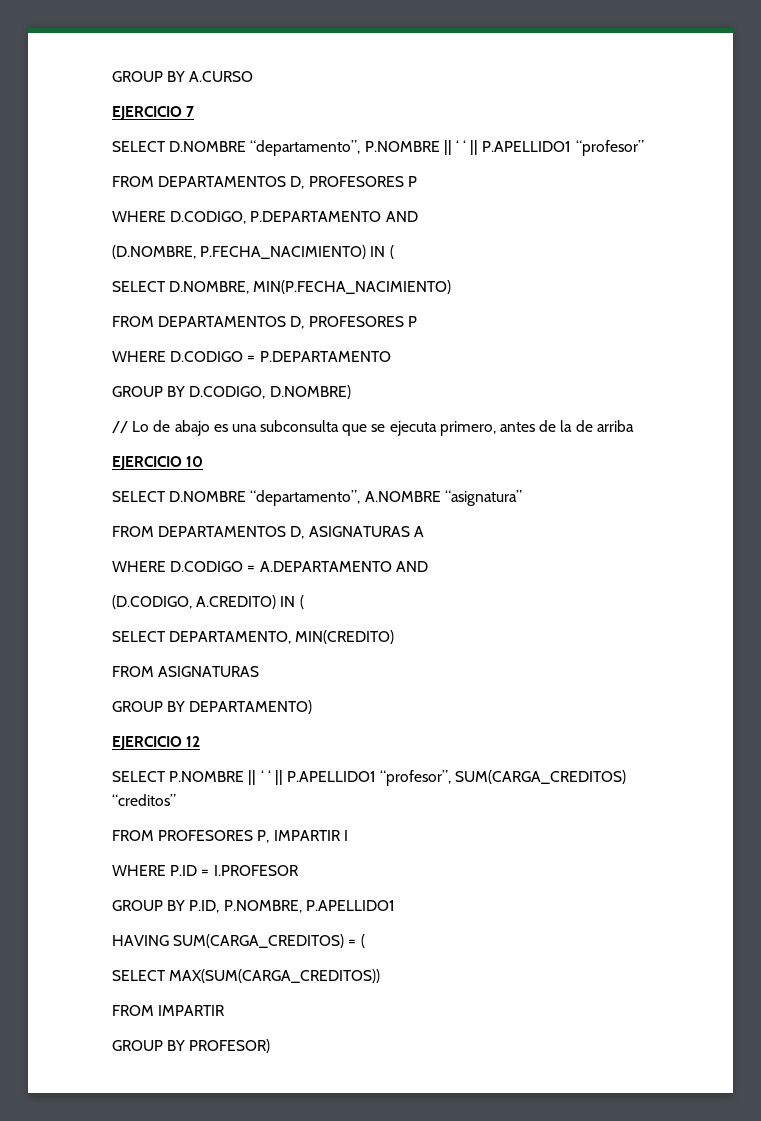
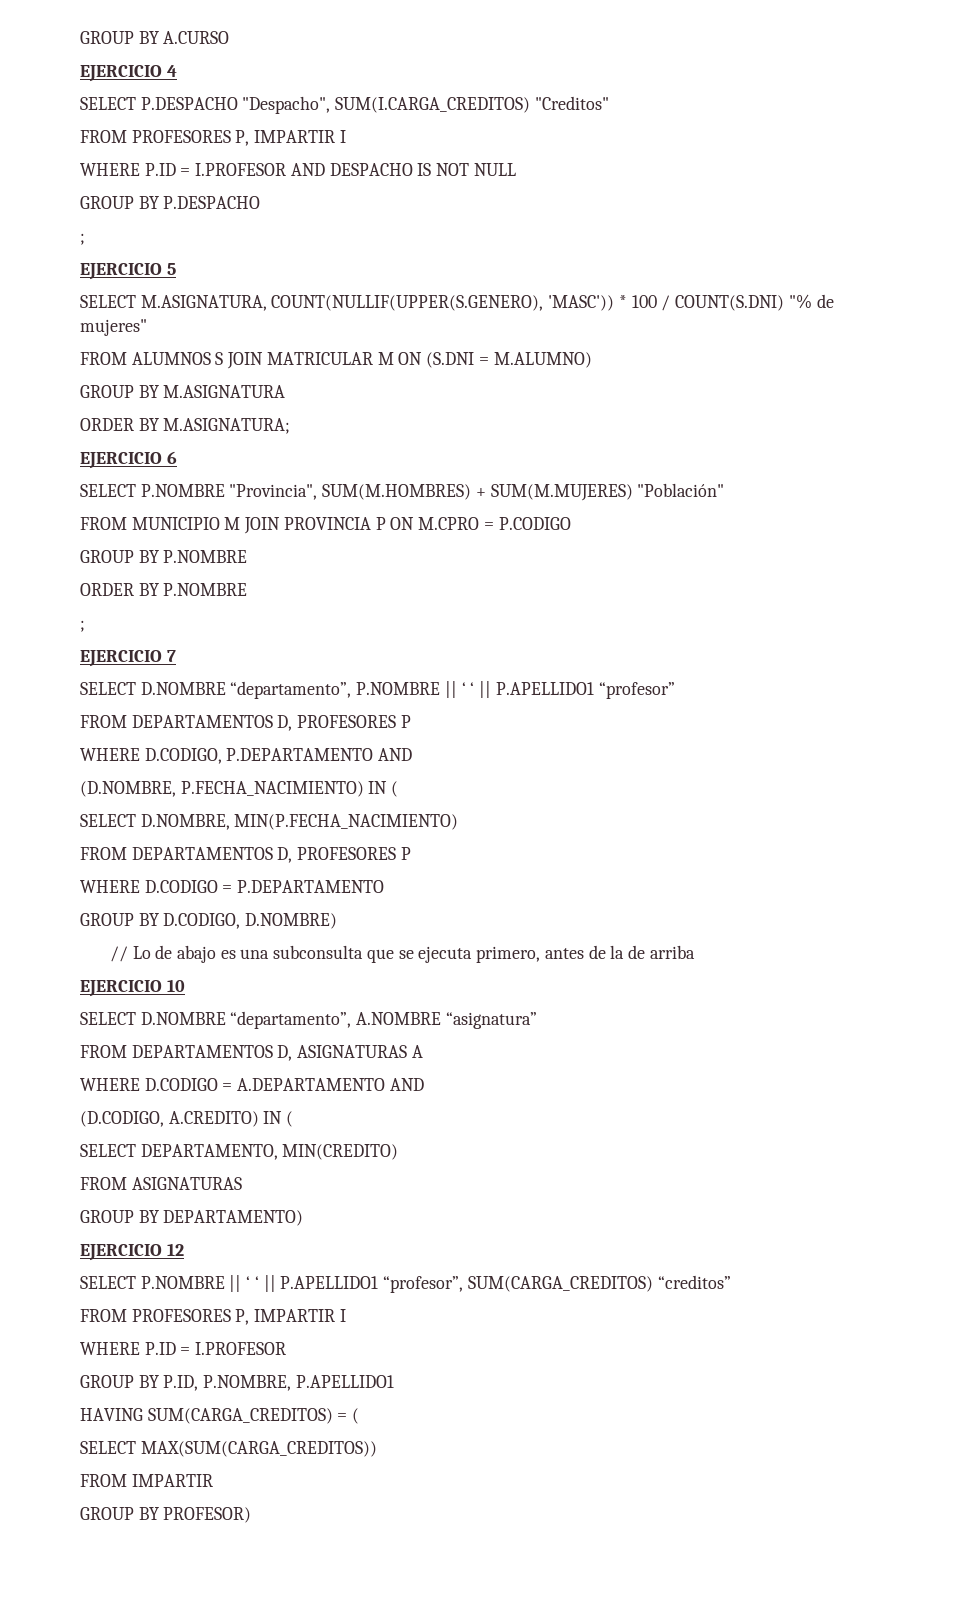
+ EJERCICIO 4
+ SELECT P.DESPACHO "Despacho", SUM(I.CARGA_CREDITOS) "Creditos"
+ FROM PROFESORES P, IMPARTIR I
+ WHERE P.ID = I.PROFESOR AND DESPACHO IS NOT NULL
+ GROUP BY P.DESPACHO
+ ;
+ EJERCICIO 5
+ SELECT M.ASIGNATURA, COUNT(NULLIF(UPPER(S.GENERO), 'MASC')) * 100 / COUNT(S.DNI) "% de mujeres"
+ FROM ALUMNOS S JOIN MATRICULAR M ON (S.DNI = M.ALUMNO)
+ GROUP BY M.ASIGNATURA
+ ORDER BY M.ASIGNATURA;
+ EJERCICIO 6
+ SELECT P.NOMBRE "Provincia", SUM(M.HOMBRES) + SUM(M.MUJERES) "Población"
+ FROM MUNICIPIO M JOIN PROVINCIA P ON M.CPRO = P.CODIGO
+ GROUP BY P.NOMBRE
+ ORDER BY P.NOMBRE
+ ;

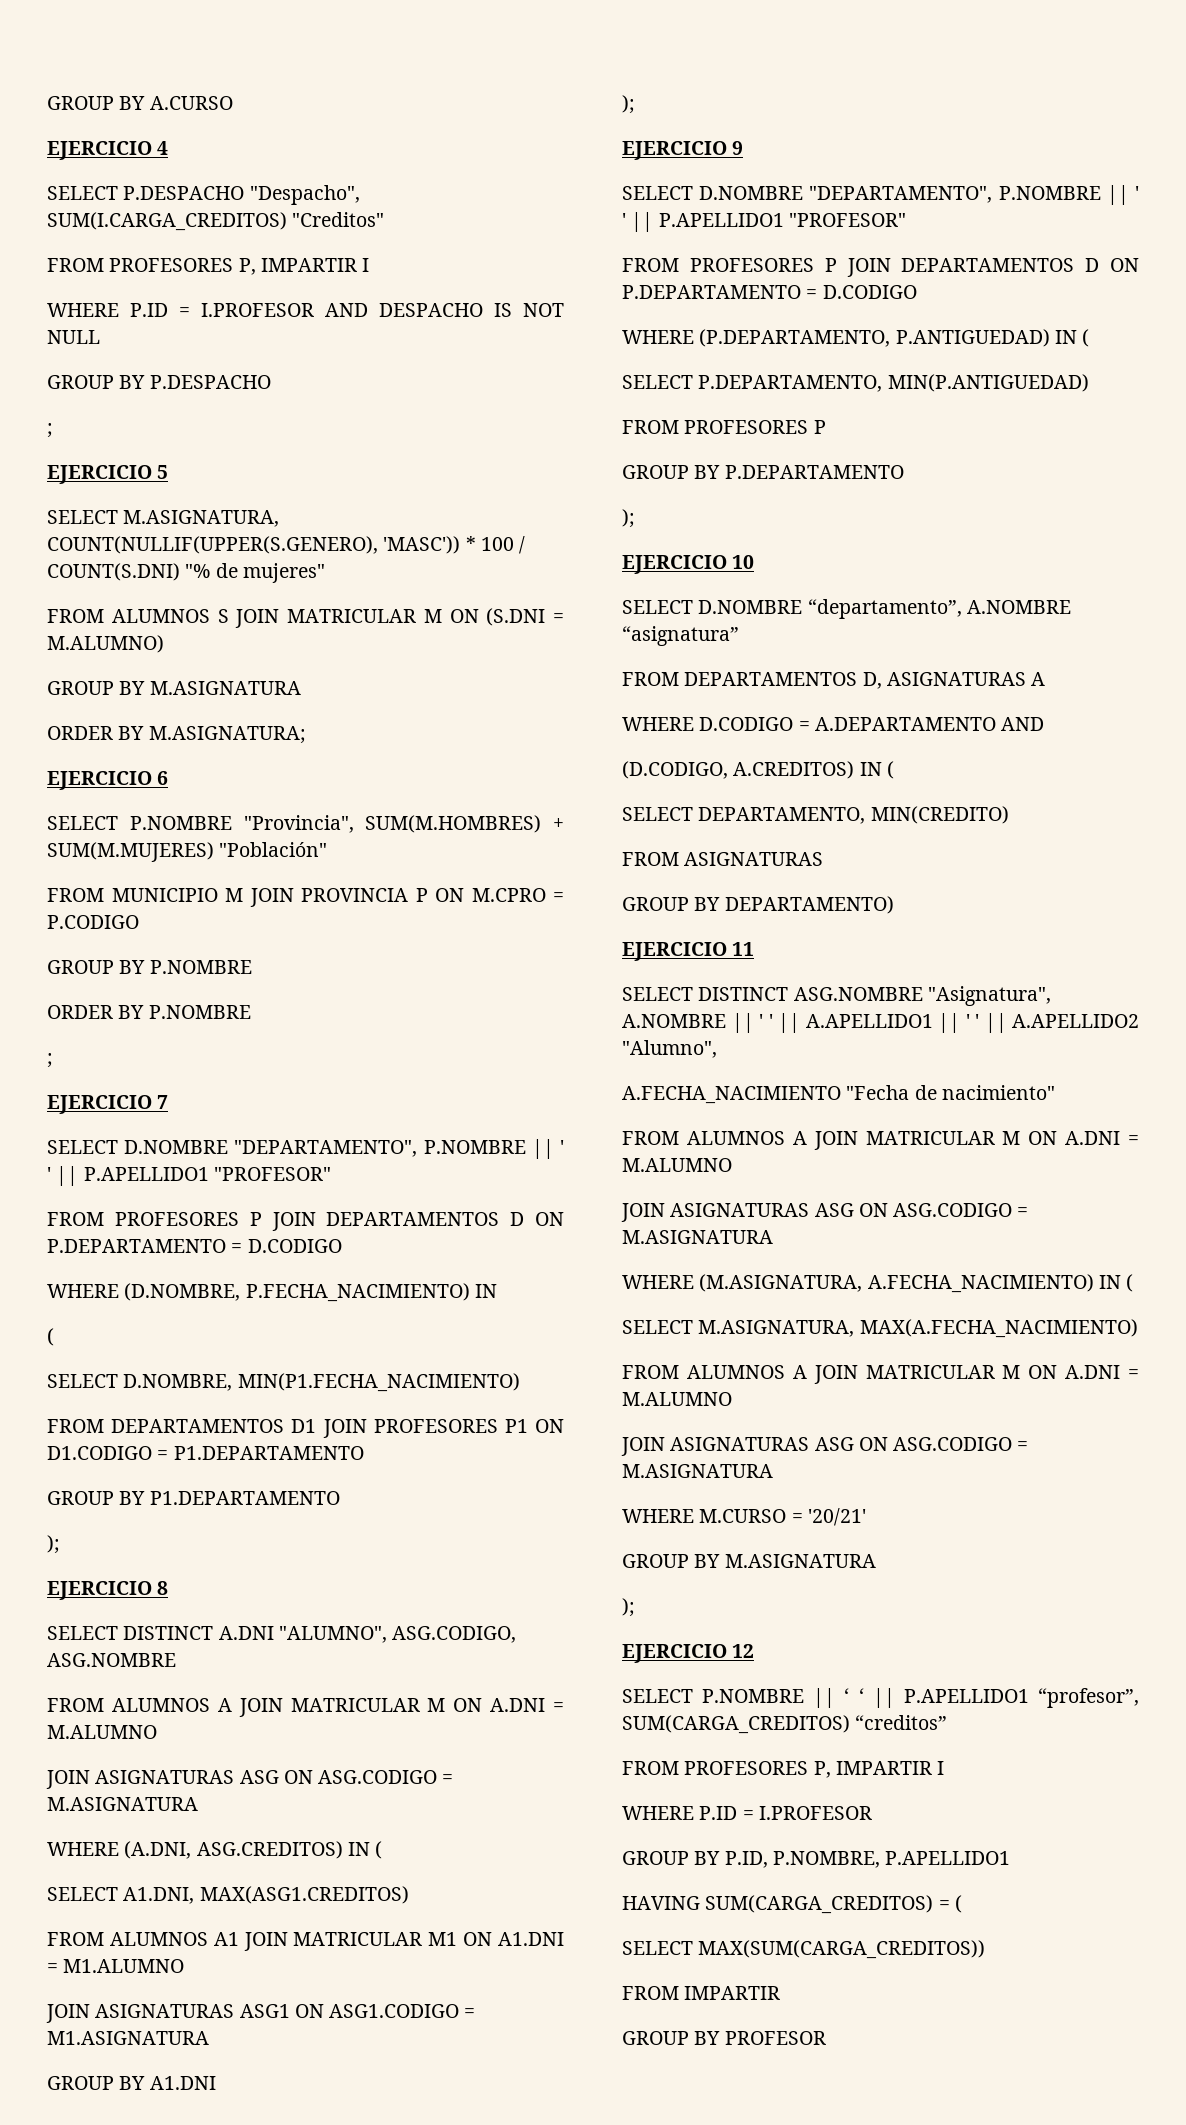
  EJERCICIO 7
- SELECT D.NOMBRE “departamento”, P.NOMBRE || ‘ ‘ || P.APELLIDO1 “profesor”
- FROM DEPARTAMENTOS D, PROFESORES P
- WHERE D.CODIGO, P.DEPARTAMENTO AND
- (D.NOMBRE, P.FECHA_NACIMIENTO) IN (
- SELECT D.NOMBRE, MIN(P.FECHA_NACIMIENTO)
- FROM DEPARTAMENTOS D, PROFESORES P
- WHERE D.CODIGO = P.DEPARTAMENTO
- GROUP BY D.CODIGO, D.NOMBRE)
- // Lo de abajo es una subconsulta que se ejecuta primero, antes de la de arriba
+ SELECT D.NOMBRE "DEPARTAMENTO", P.NOMBRE || ' ' || P.APELLIDO1 "PROFESOR"
+ FROM PROFESORES P JOIN DEPARTAMENTOS D ON P.DEPARTAMENTO = D.CODIGO
+ WHERE (D.NOMBRE, P.FECHA_NACIMIENTO) IN
+ (
+ SELECT D.NOMBRE, MIN(P1.FECHA_NACIMIENTO)
+ FROM DEPARTAMENTOS D1 JOIN PROFESORES P1 ON D1.CODIGO = P1.DEPARTAMENTO
+ GROUP BY P1.DEPARTAMENTO
+ );
+ EJERCICIO 8
+ SELECT DISTINCT A.DNI "ALUMNO", ASG.CODIGO, ASG.NOMBRE
+ FROM ALUMNOS A JOIN MATRICULAR M ON A.DNI = M.ALUMNO
+ JOIN ASIGNATURAS ASG ON ASG.CODIGO = M.ASIGNATURA
+ WHERE (A.DNI, ASG.CREDITOS) IN (
+ SELECT A1.DNI, MAX(ASG1.CREDITOS)
+ FROM ALUMNOS A1 JOIN MATRICULAR M1 ON A1.DNI = M1.ALUMNO
+ JOIN ASIGNATURAS ASG1 ON ASG1.CODIGO = M1.ASIGNATURA
+ GROUP BY A1.DNI
+ );
+ EJERCICIO 9
+ SELECT D.NOMBRE "DEPARTAMENTO", P.NOMBRE || ' ' || P.APELLIDO1 "PROFESOR"
+ FROM PROFESORES P JOIN DEPARTAMENTOS D ON P.DEPARTAMENTO = D.CODIGO
+ WHERE (P.DEPARTAMENTO, P.ANTIGUEDAD) IN (
+ SELECT P.DEPARTAMENTO, MIN(P.ANTIGUEDAD)
+ FROM PROFESORES P
+ GROUP BY P.DEPARTAMENTO
+ );
- (D.CODIGO, A.CREDITO) IN (
+ (D.CODIGO, A.CREDITOS) IN (
+ EJERCICIO 11
+ SELECT DISTINCT ASG.NOMBRE "Asignatura", A.NOMBRE || ' ' || A.APELLIDO1 || ' ' || A.APELLIDO2 "Alumno",
+ A.FECHA_NACIMIENTO "Fecha de nacimiento"
+ FROM ALUMNOS A JOIN MATRICULAR M ON A.DNI = M.ALUMNO
+ JOIN ASIGNATURAS ASG ON ASG.CODIGO = M.ASIGNATURA
+ WHERE (M.ASIGNATURA, A.FECHA_NACIMIENTO) IN (
+ SELECT M.ASIGNATURA, MAX(A.FECHA_NACIMIENTO)
+ FROM ALUMNOS A JOIN MATRICULAR M ON A.DNI = M.ALUMNO
+ JOIN ASIGNATURAS ASG ON ASG.CODIGO = M.ASIGNATURA
+ WHERE M.CURSO = '20/21'
+ GROUP BY M.ASIGNATURA
+ );
- GROUP BY PROFESOR)
+ GROUP BY PROFESOR

